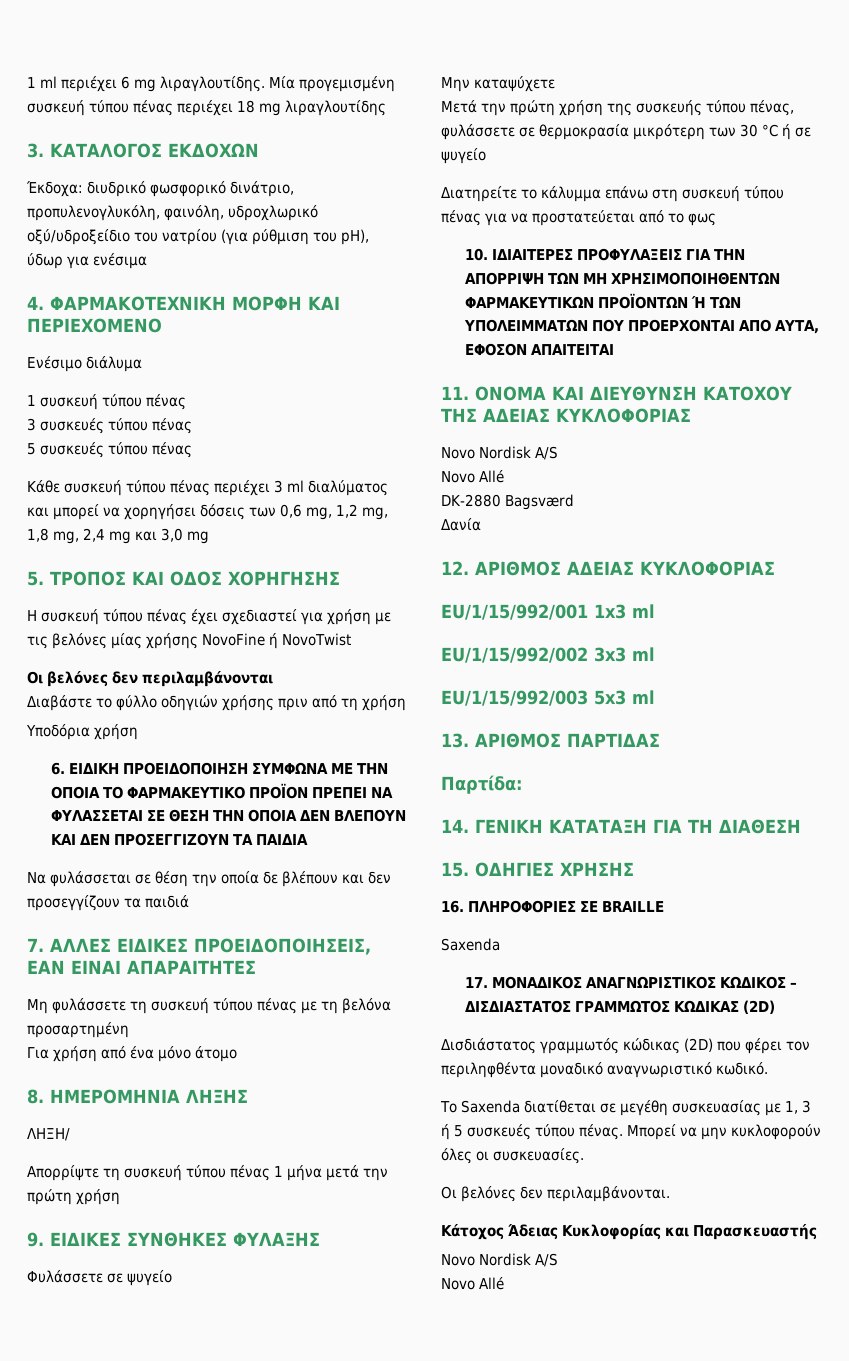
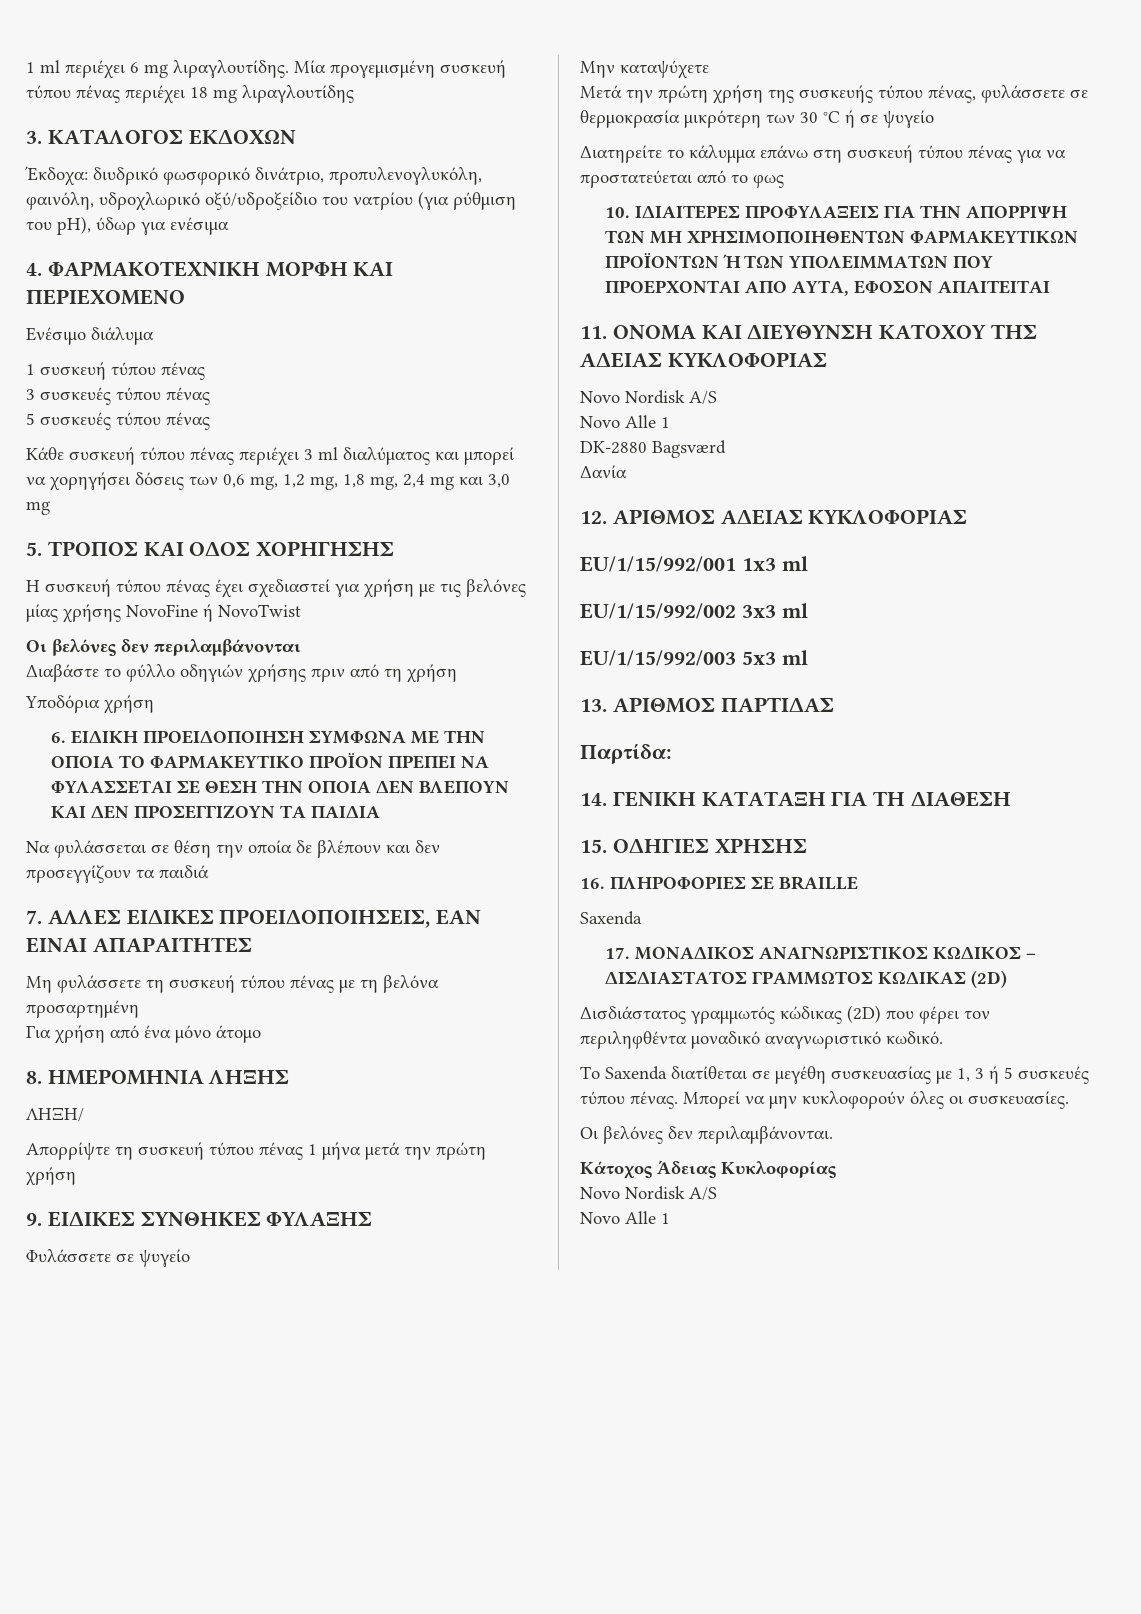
  11. ΟΝΟΜΑ ΚΑΙ ΔΙΕΥΘΥΝΣΗ ΚΑΤΟΧΟΥ ΤΗΣ ΑΔΕΙΑΣ ΚΥΚΛΟΦΟΡΙΑΣ
  Novo Nordisk A/S
- Novo Allé
+ Novo Alle 1
- Κάτοχος Άδειας Κυκλοφορίας και Παρασκευαστής
+ Κάτοχος Άδειας Κυκλοφορίας
  Novo Nordisk A/S
- Novo Allé
+ Novo Alle 1

